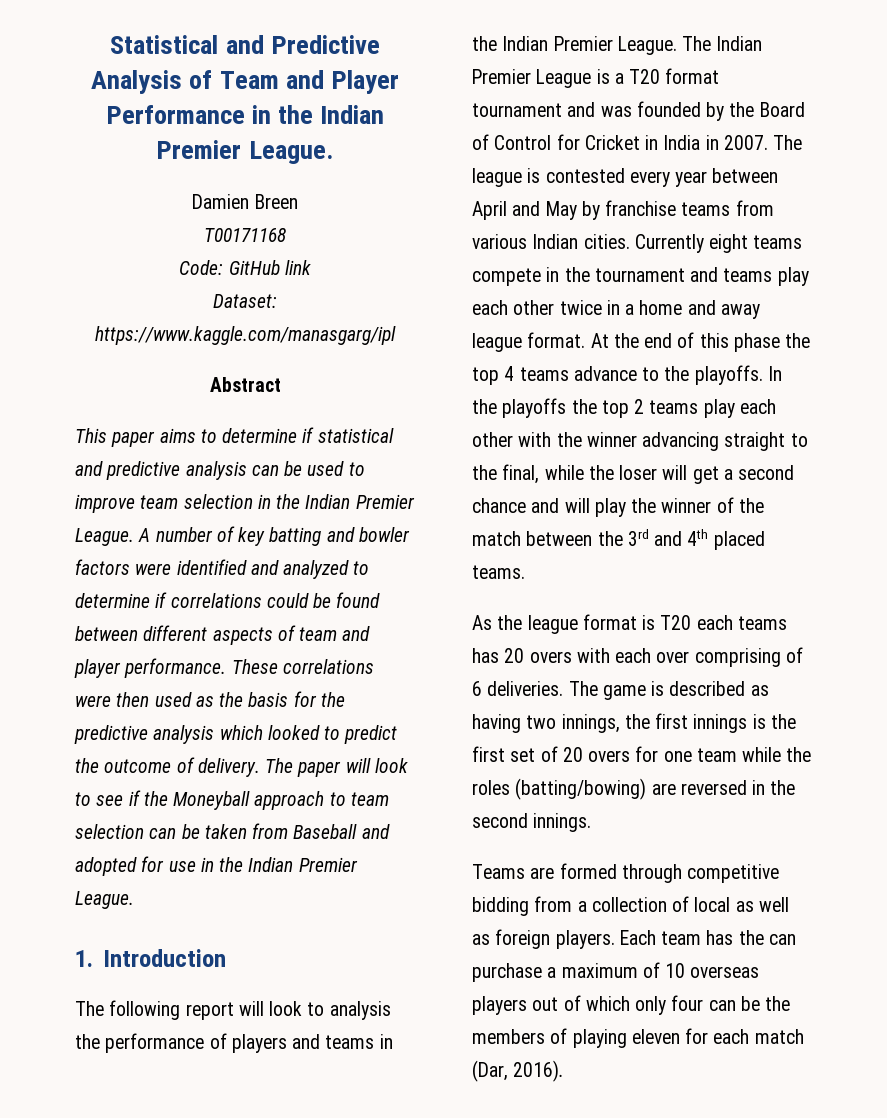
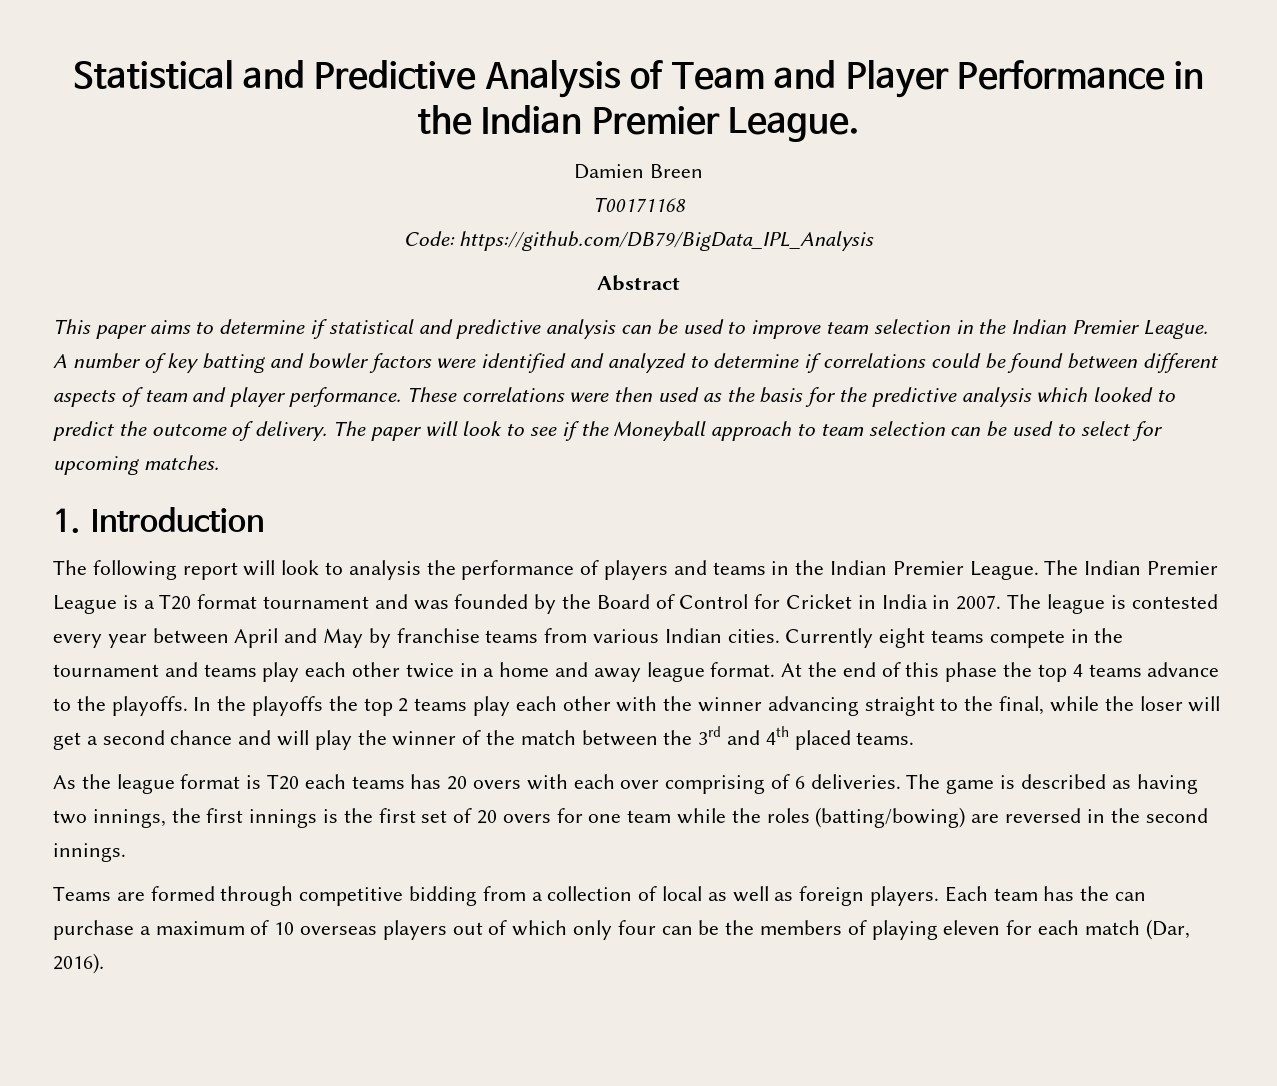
- Code: GitHub link
- Dataset: https://www.kaggle.com/manasgarg/ipl
+ Code: https://github.com/DB79/BigData_IPL_Analysis
- The paper will look to see if the Moneyball approach to team selection can be taken from Baseball and adopted for use in the Indian Premier League.
+ The paper will look to see if the Moneyball approach to team selection can be used to select for upcoming matches.

